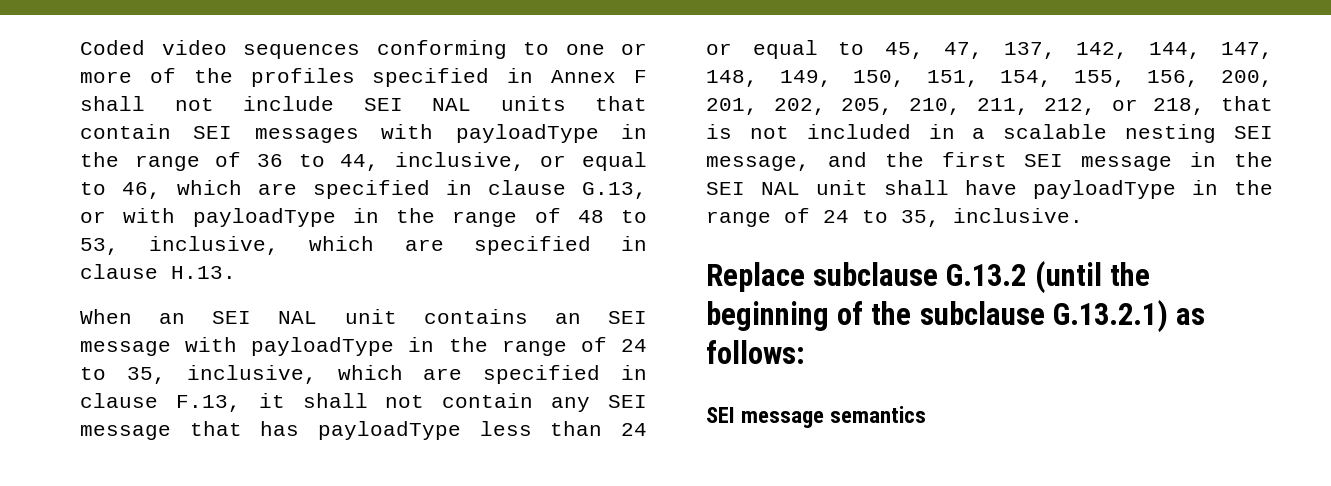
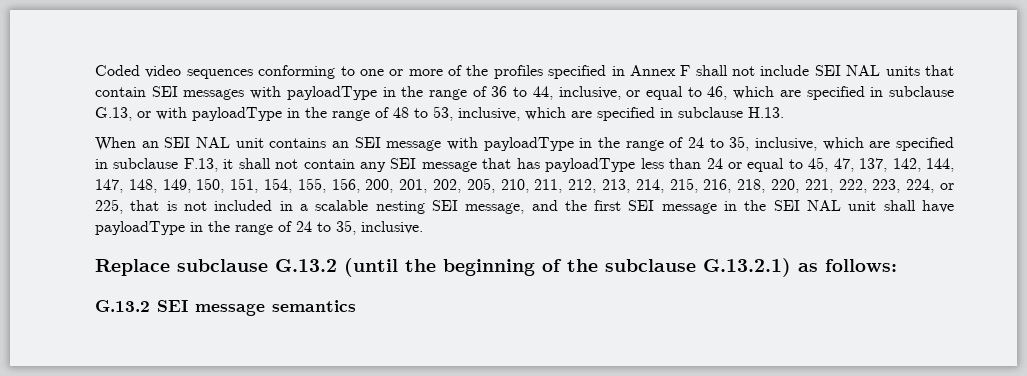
- Coded video sequences conforming to one or more of the profiles specified in Annex F shall not include SEI NAL units that contain SEI messages with payloadType in the range of 36 to 44, inclusive, or equal to 46, which are specified in clause G.13, or with payloadType in the range of 48 to 53, inclusive, which are specified in clause H.13.
+ Coded video sequences conforming to one or more of the profiles specified in Annex F shall not include SEI NAL units that contain SEI messages with payloadType in the range of 36 to 44, inclusive, or equal to 46, which are specified in subclause G.13, or with payloadType in the range of 48 to 53, inclusive, which are specified in subclause H.13.
- When an SEI NAL unit contains an SEI message with payloadType in the range of 24 to 35, inclusive, which are specified in clause F.13, it shall not contain any SEI message that has payloadType less than 24 or equal to 45, 47, 137, 142, 144, 147, 148, 149, 150, 151, 154, 155, 156, 200, 201, 202, 205, 210, 211, 212, or 218, that is not included in a scalable nesting SEI message, and the first SEI message in the SEI NAL unit shall have payloadType in the range of 24 to 35, inclusive.
+ When an SEI NAL unit contains an SEI message with payloadType in the range of 24 to 35, inclusive, which are specified in subclause F.13, it shall not contain any SEI message that has payloadType less than 24 or equal to 45, 47, 137, 142, 144, 147, 148, 149, 150, 151, 154, 155, 156, 200, 201, 202, 205, 210, 211, 212, 213, 214, 215, 216, 218, 220, 221, 222, 223, 224, or 225, that is not included in a scalable nesting SEI message, and the first SEI message in the SEI NAL unit shall have payloadType in the range of 24 to 35, inclusive.
- SEI message semantics
+ G.13.2 SEI message semantics

